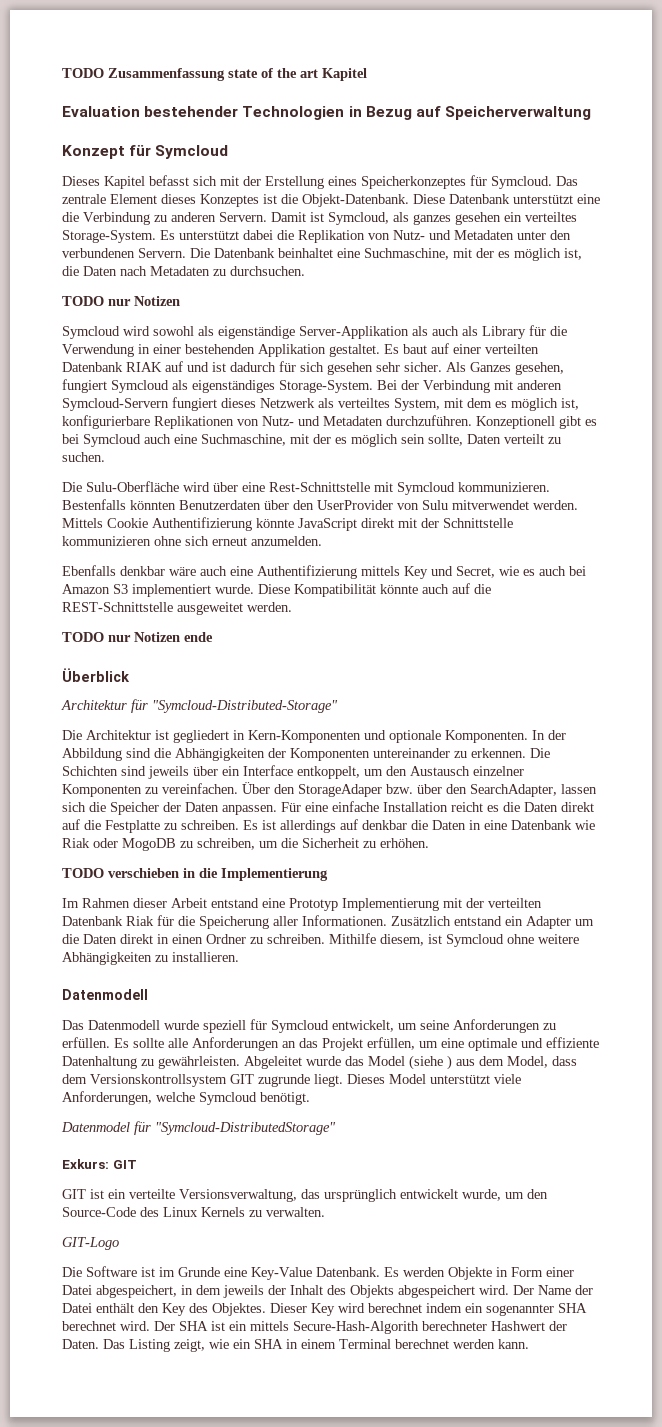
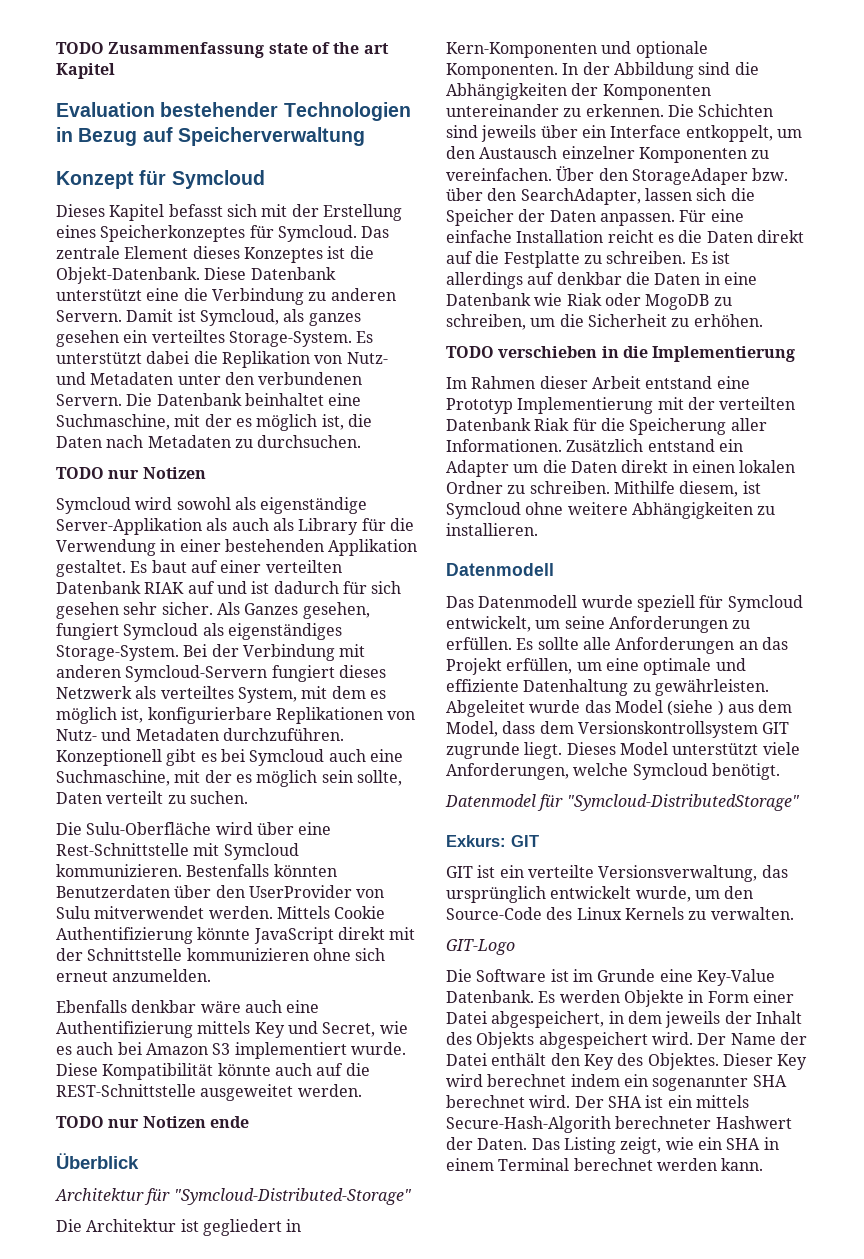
- Zusätzlich entstand ein Adapter um die Daten direkt in einen Ordner zu schreiben.
+ Zusätzlich entstand ein Adapter um die Daten direkt in einen lokalen Ordner zu schreiben.

